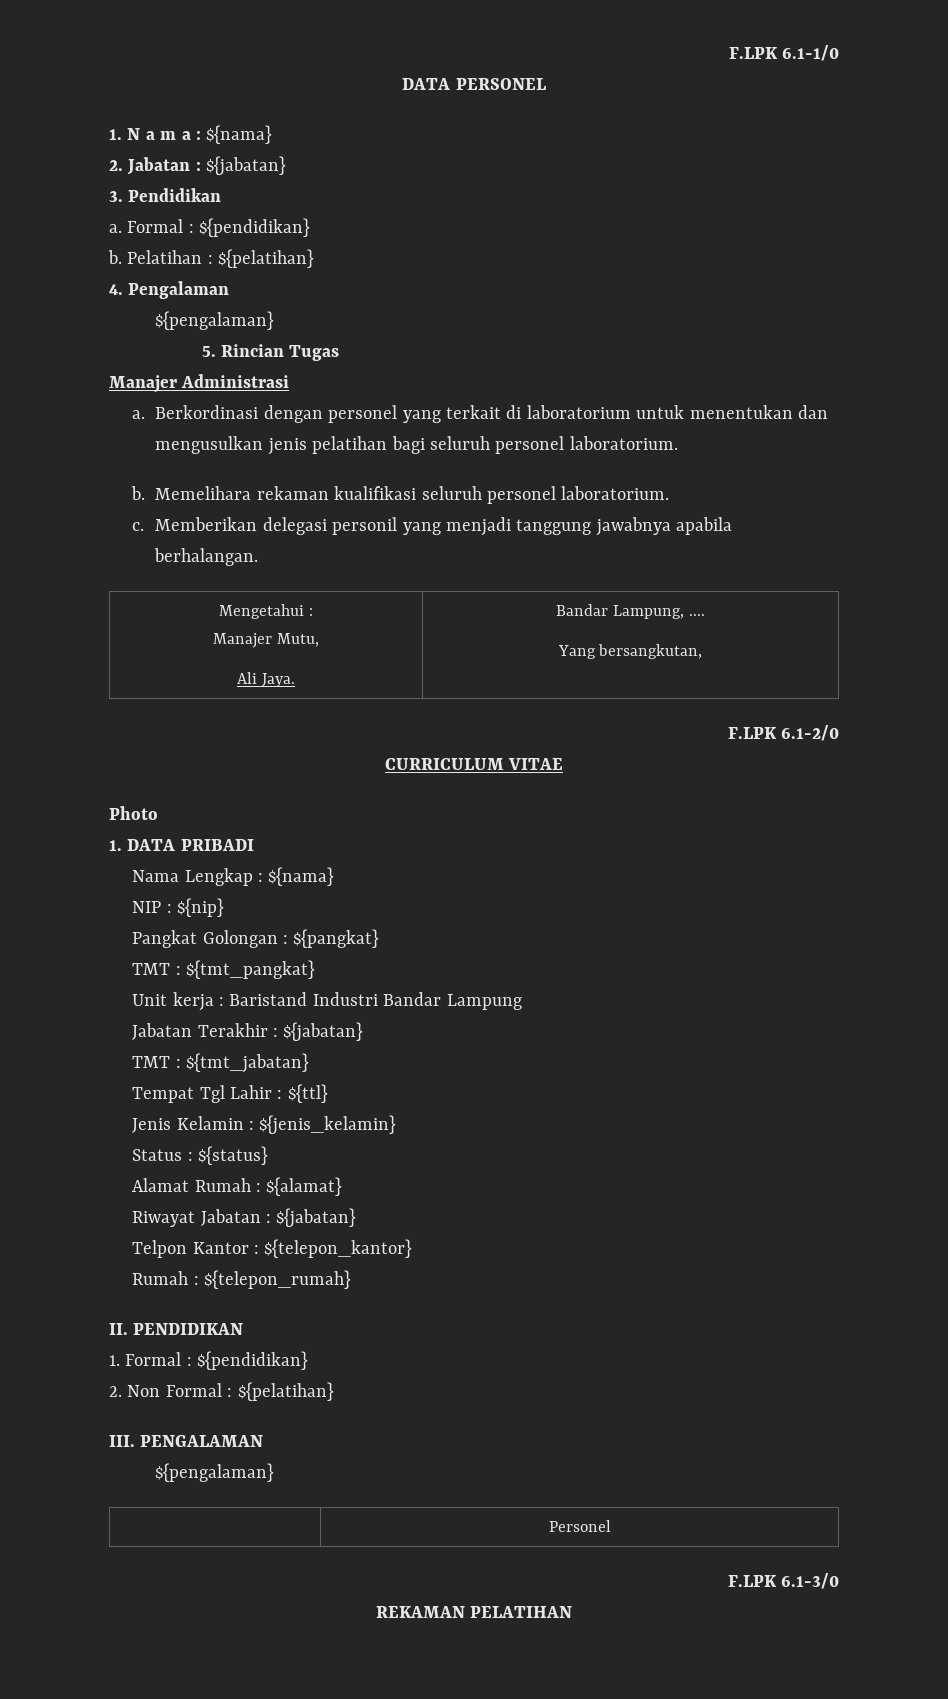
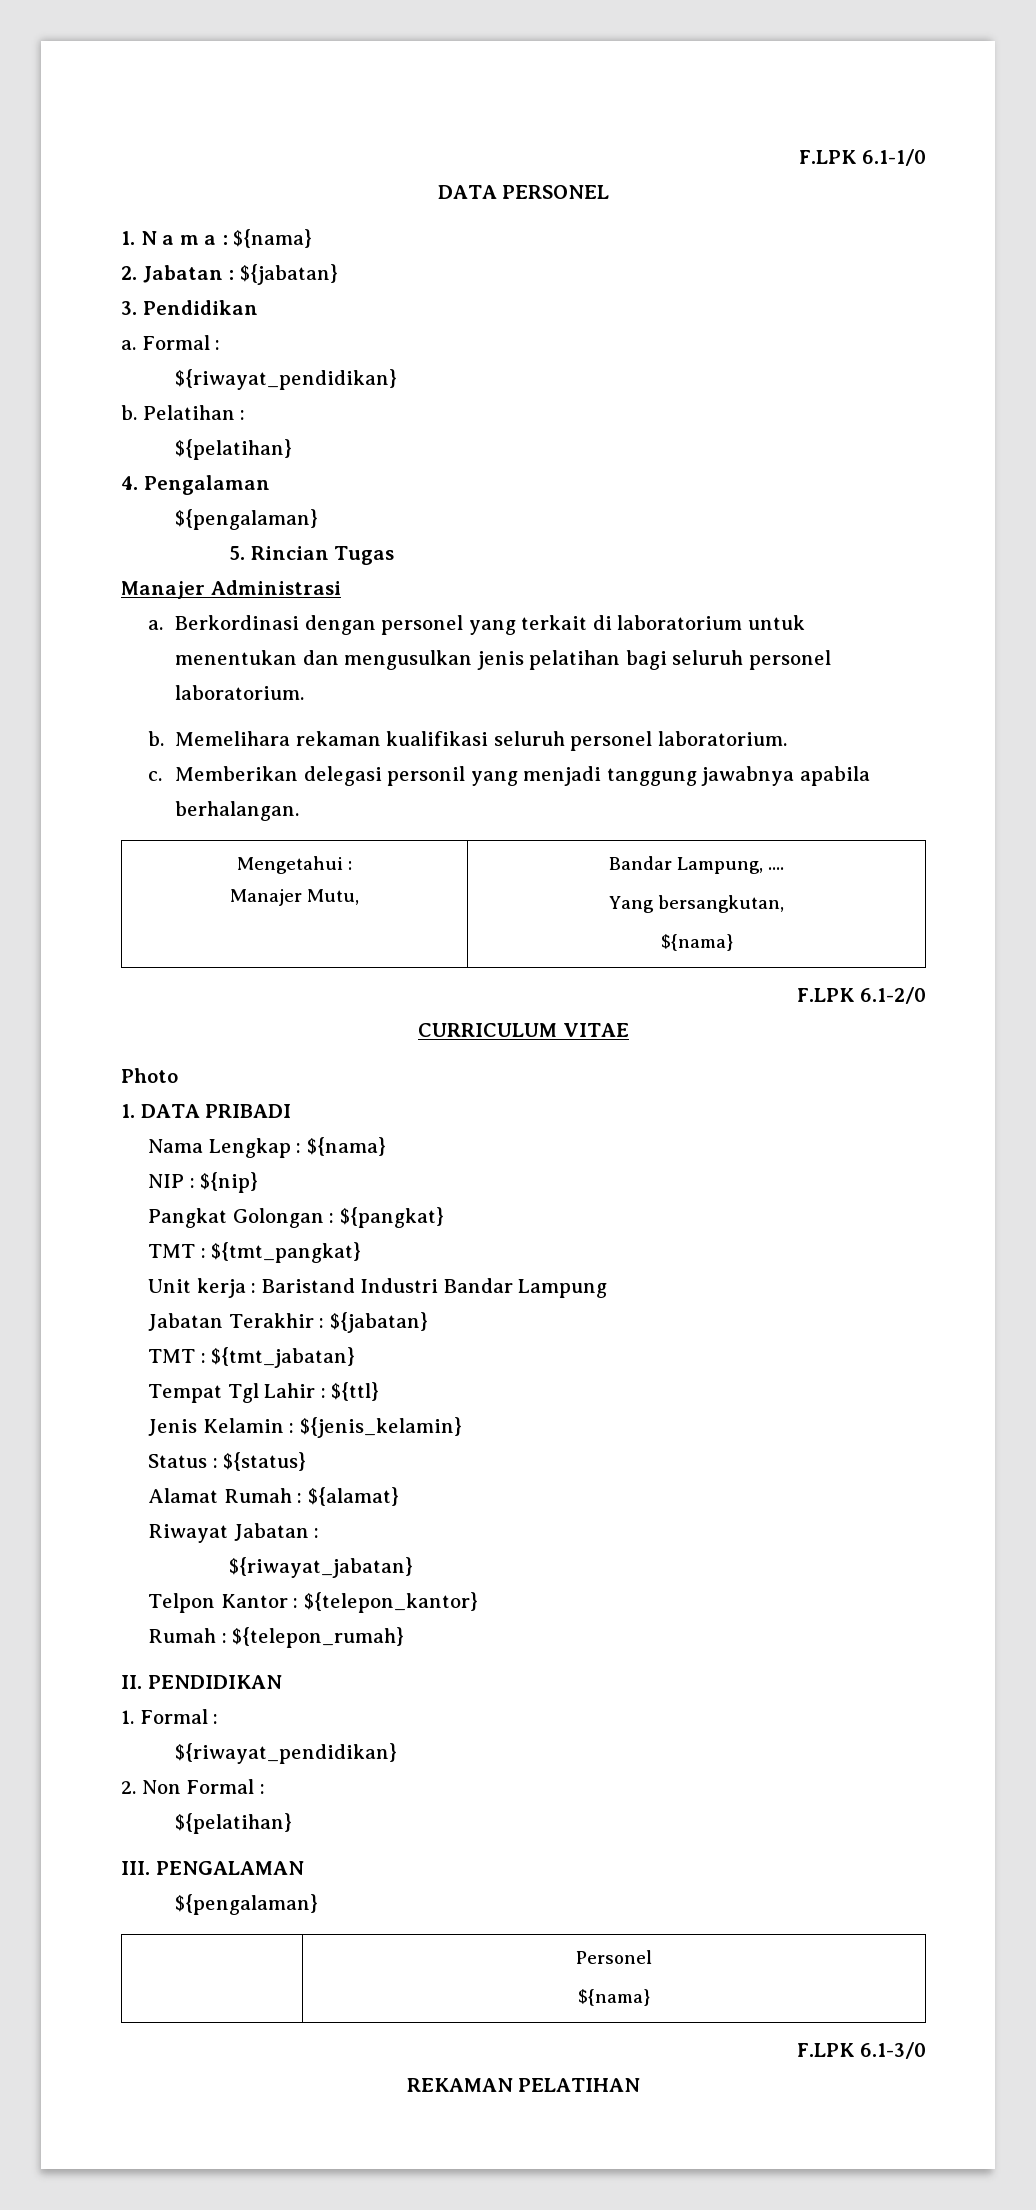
- a. Formal : ${pendidikan}
+ a. Formal :
+ ${riwayat_pendidikan}
- Pelatihan : ${pelatihan}
+ Pelatihan :
+ ${pelatihan}
  Mengetahui :
- Manajer Mutu,
- Ali Jaya. | Bandar Lampung, ....
+ Manajer Mutu, | Bandar Lampung, ....
  Yang bersangkutan,
+ ${nama}
- Riwayat Jabatan : ${jabatan}
+ Riwayat Jabatan :
+ ${riwayat_jabatan}
- 1. Formal : ${pendidikan}
+ 1. Formal :
+ ${riwayat_pendidikan}
- 2. Non Formal : ${pelatihan}
+ 2. Non Formal :
+ ${pelatihan}
  | Personel
+ ${nama}

